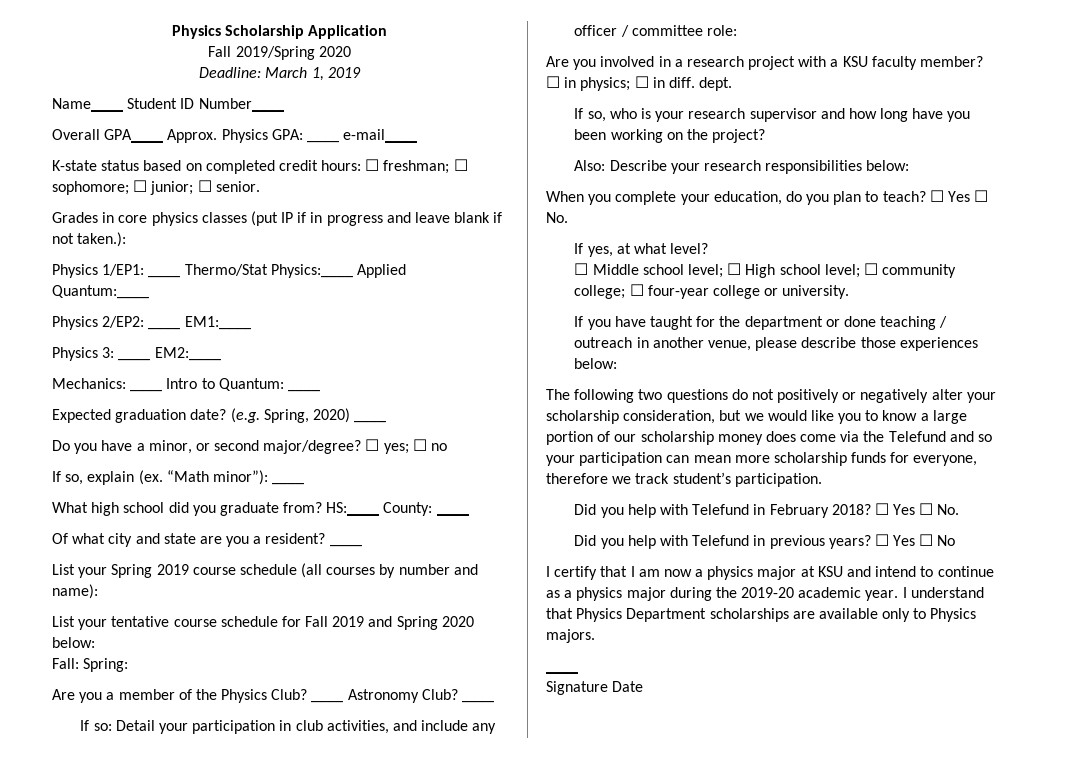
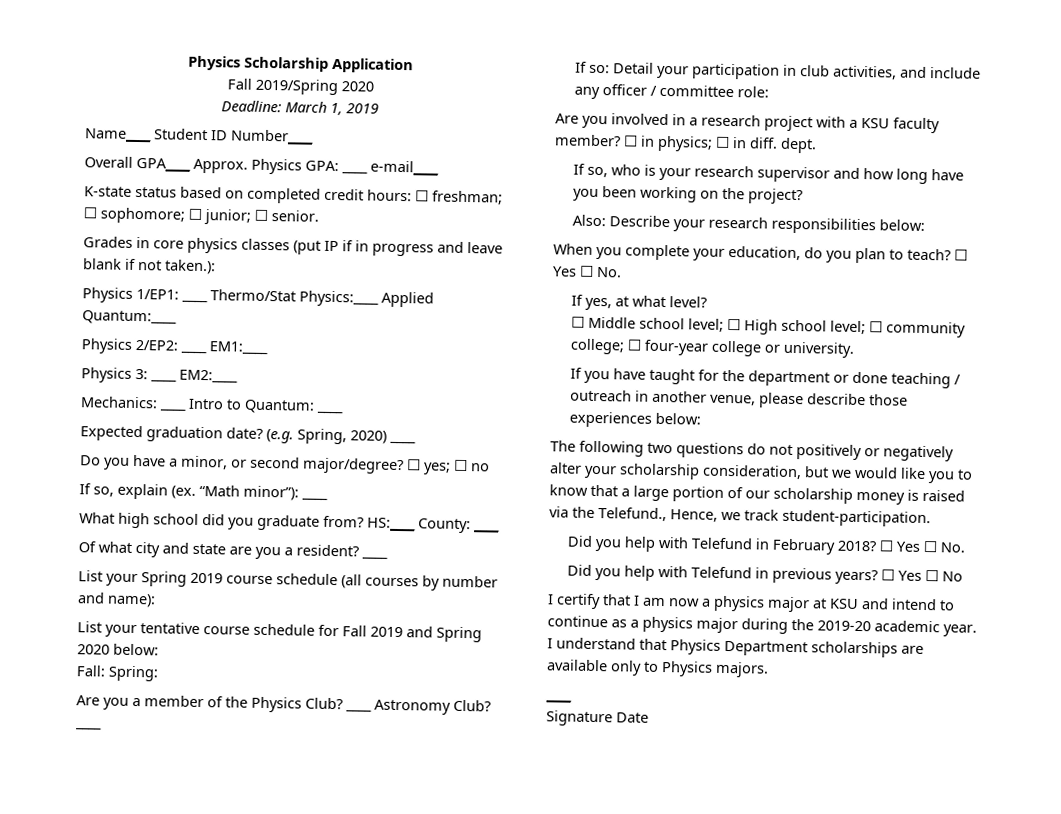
- The following two questions do not positively or negatively alter your scholarship consideration, but we would like you to know a large portion of our scholarship money does come via the Telefund and so your participation can mean more scholarship funds for everyone, therefore we track student’s participation.
+ The following two questions do not positively or negatively alter your scholarship consideration, but we would like you to know that a large portion of our scholarship money is raised via the Telefund., Hence, we track student-participation.

